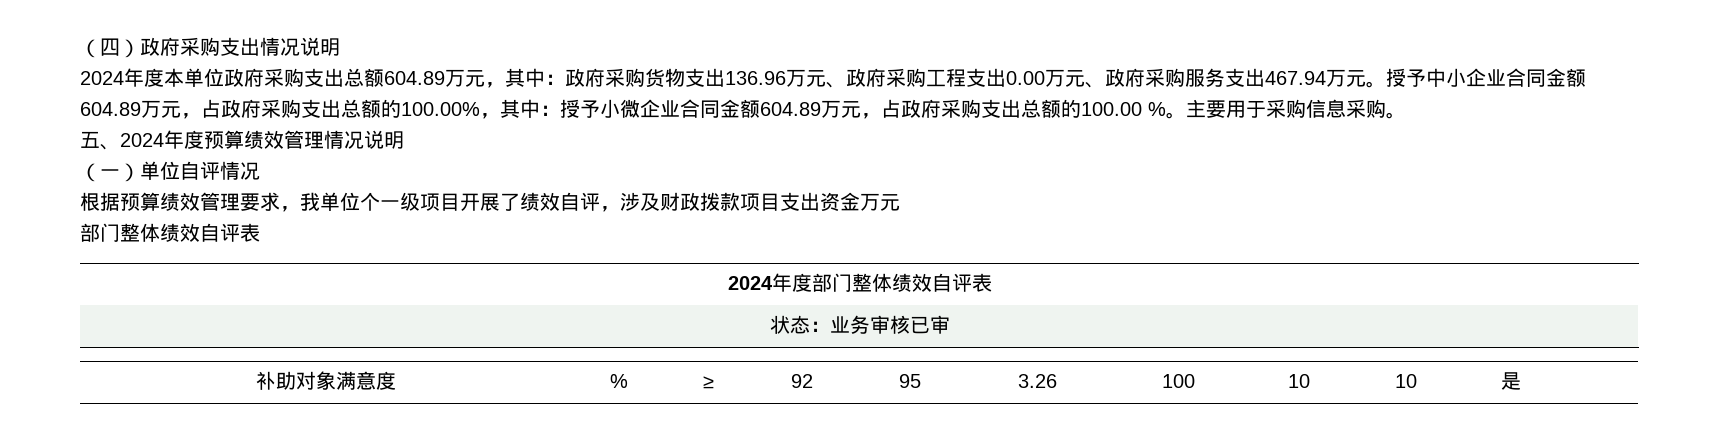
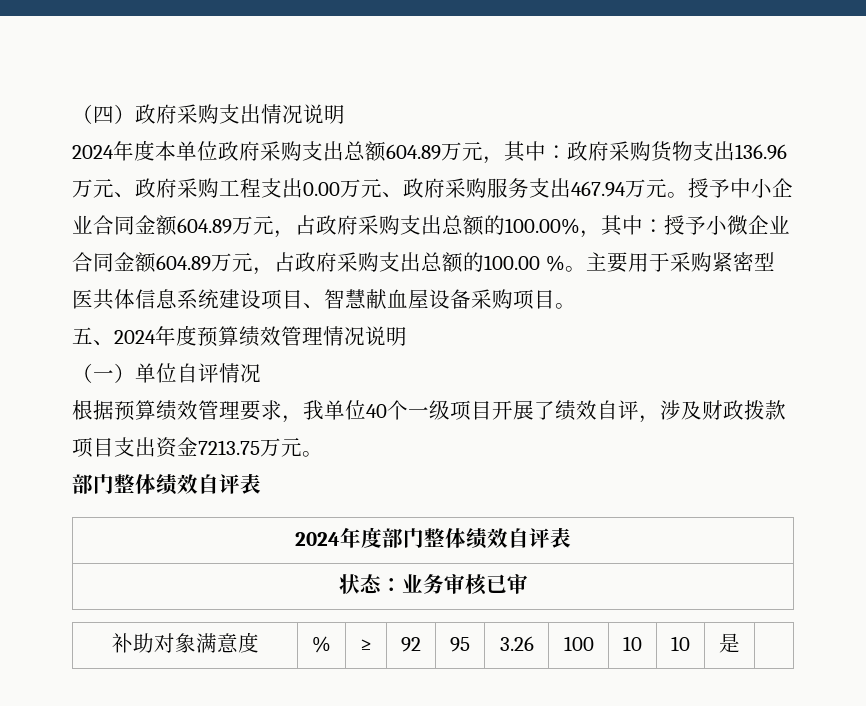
- 主要用于采购信息采购。
+ 主要用于采购紧密型医共体信息系统建设项目、智慧献血屋设备采购项目。
- 根据预算绩效管理要求，我单位个一级项目开展了绩效自评，涉及财政拨款项目支出资金万元
+ 根据预算绩效管理要求，我单位40个一级项目开展了绩效自评，涉及财政拨款项目支出资金7213.75万元。

